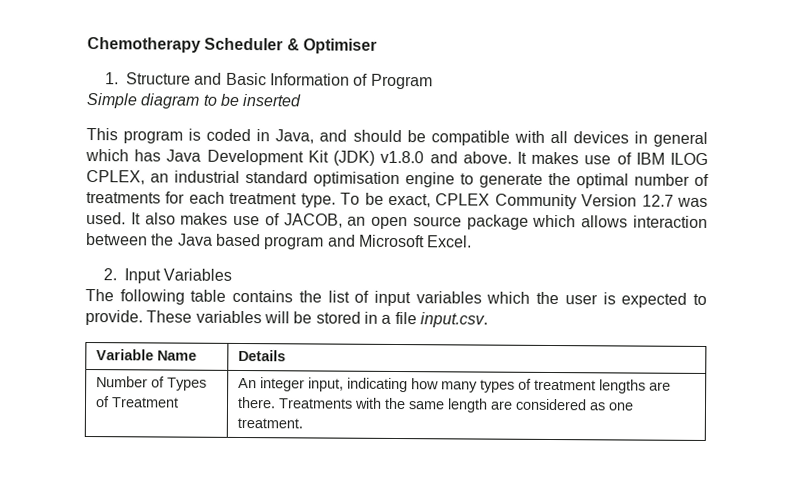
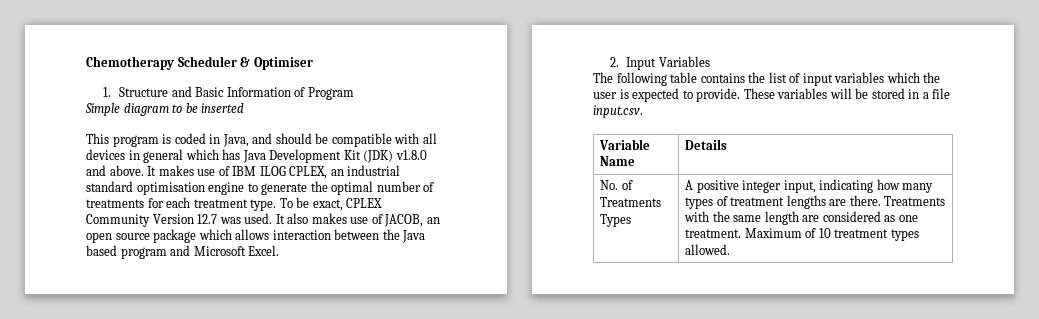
- Number of Types of Treatment | An integer input, indicating how many types of treatment lengths are there. Treatments with the same length are considered as one treatment.
+ No. of Treatments Types | A positive integer input, indicating how many types of treatment lengths are there. Treatments with the same length are considered as one treatment. Maximum of 10 treatment types allowed.

